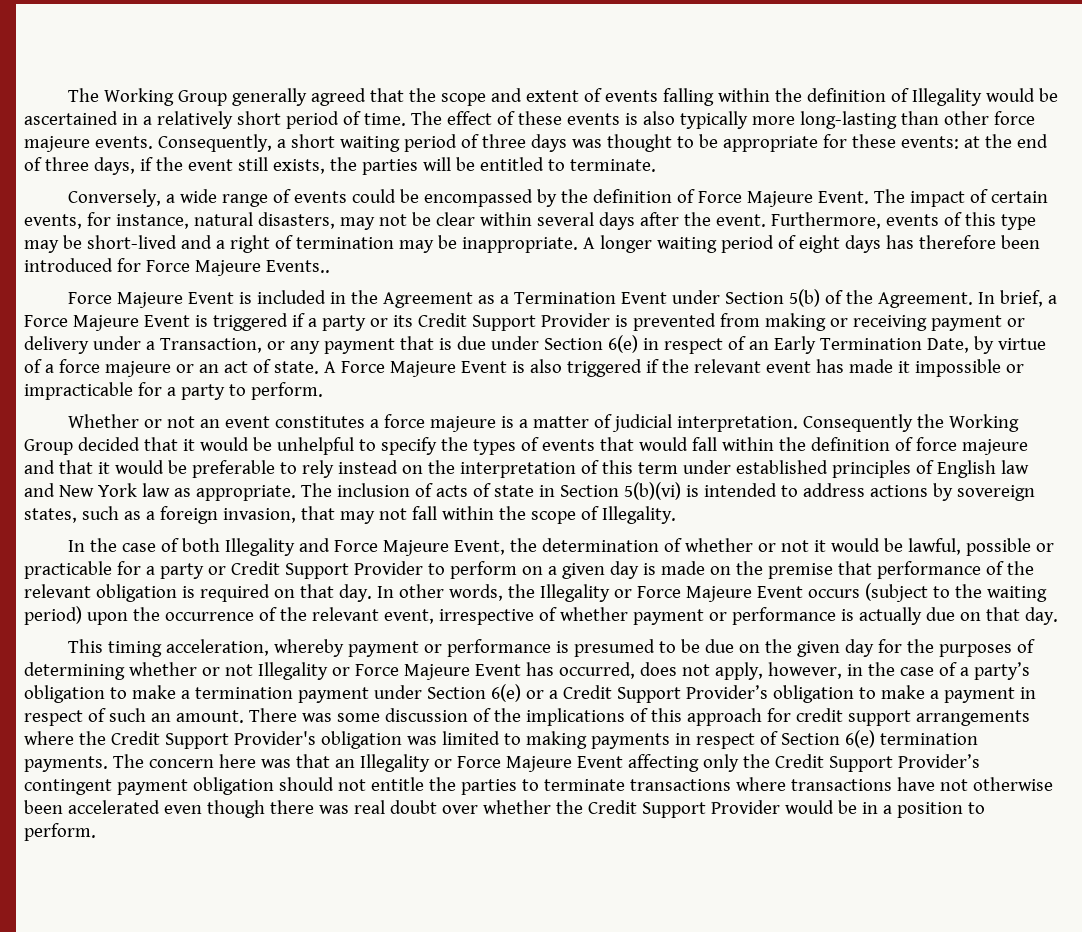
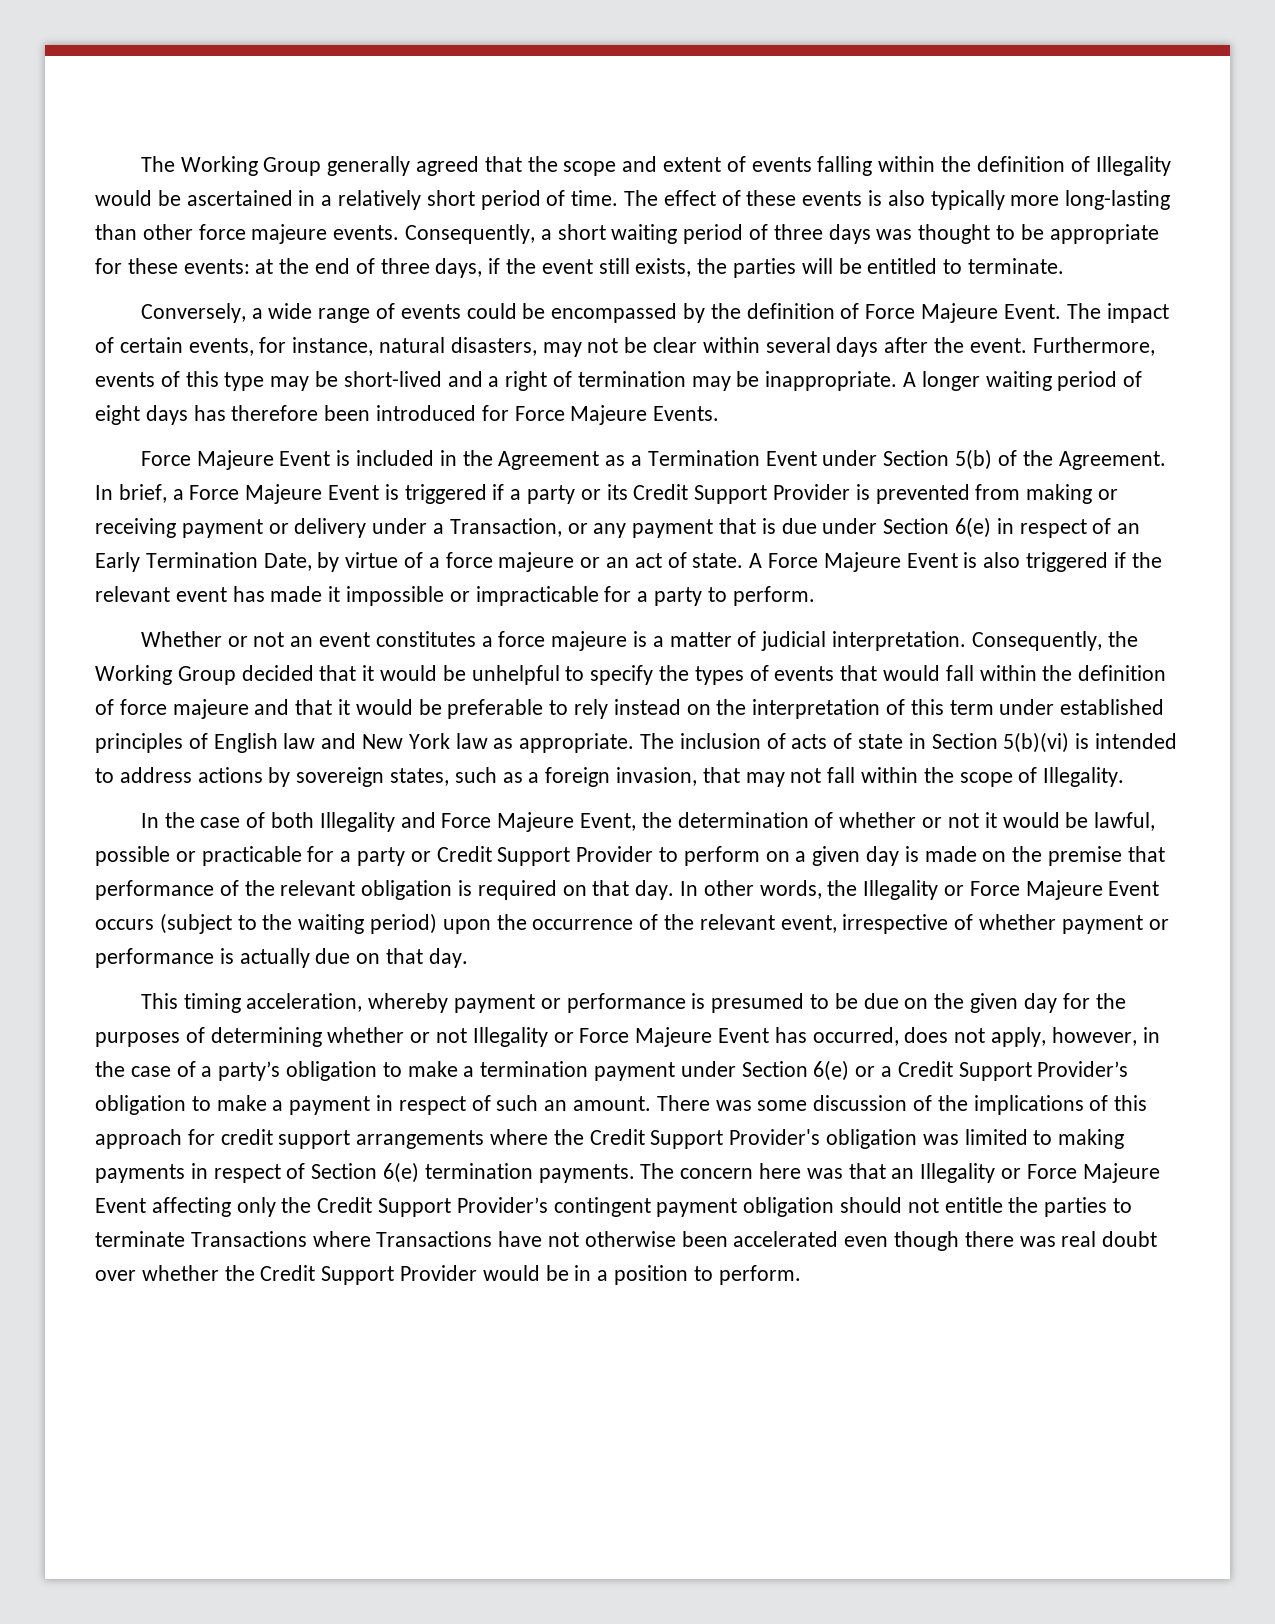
- A longer waiting period of eight days has therefore been introduced for Force Majeure Events..
+ A longer waiting period of eight days has therefore been introduced for Force Majeure Events.
- Consequently the Working Group decided that it would be unhelpful to specify the types of events that would fall within the definition of force majeure and that it would be preferable to rely instead on the interpretation of this term under established principles of English law and New York law as appropriate.
+ Consequently, the Working Group decided that it would be unhelpful to specify the types of events that would fall within the definition of force majeure and that it would be preferable to rely instead on the interpretation of this term under established principles of English law and New York law as appropriate.
- The concern here was that an Illegality or Force Majeure Event affecting only the Credit Support Provider’s contingent payment obligation should not entitle the parties to terminate transactions where transactions have not otherwise been accelerated even though there was real doubt over whether the Credit Support Provider would be in a position to perform.
+ The concern here was that an Illegality or Force Majeure Event affecting only the Credit Support Provider’s contingent payment obligation should not entitle the parties to terminate Transactions where Transactions have not otherwise been accelerated even though there was real doubt over whether the Credit Support Provider would be in a position to perform.

